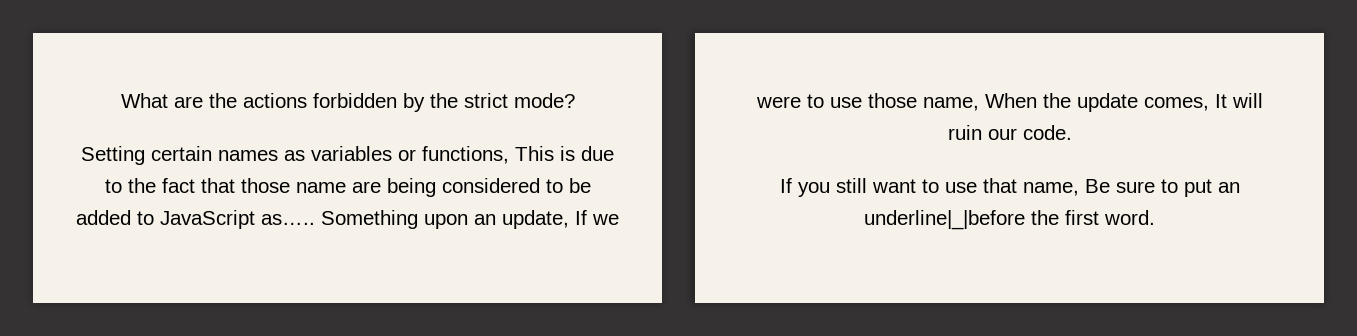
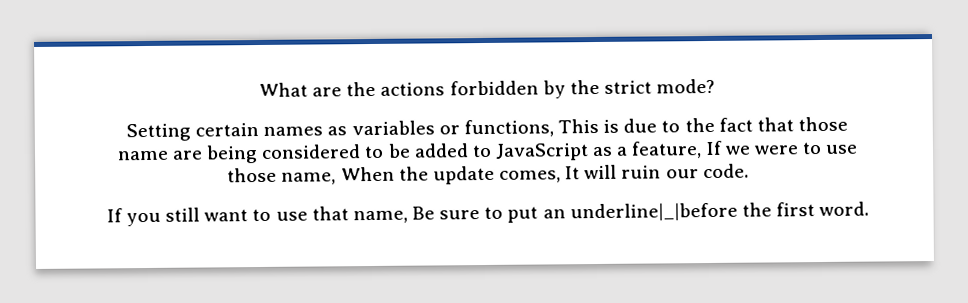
- Setting certain names as variables or functions, This is due to the fact that those name are being considered to be added to JavaScript as….. Something upon an update, If we were to use those name, When the update comes, It will ruin our code.
+ Setting certain names as variables or functions, This is due to the fact that those name are being considered to be added to JavaScript as a feature, If we were to use those name, When the update comes, It will ruin our code.

